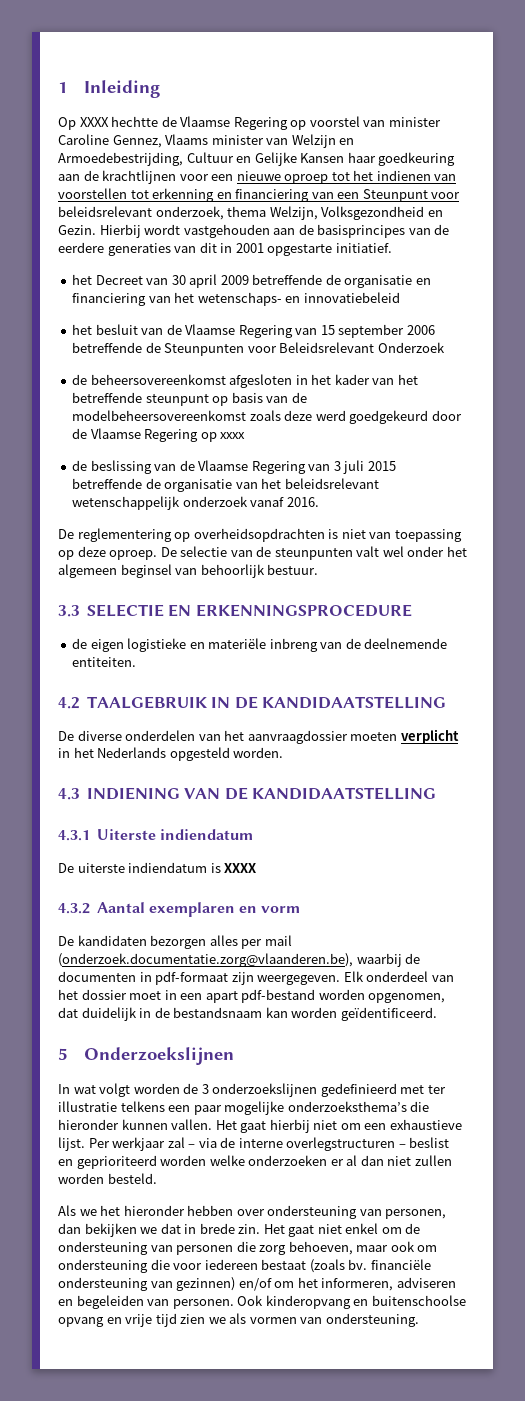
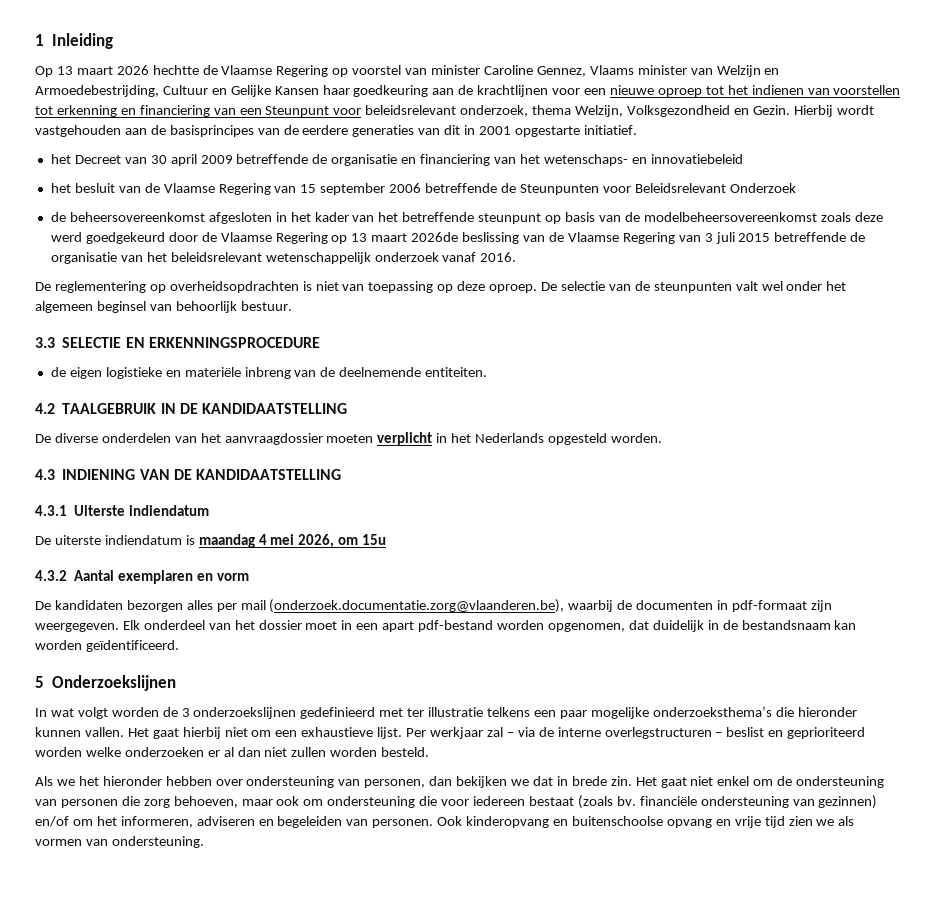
- Op XXXX hechtte de Vlaamse Regering op voorstel van minister Caroline Gennez, Vlaams minister van Welzijn en Armoedebestrijding, Cultuur en Gelijke Kansen haar goedkeuring aan de krachtlijnen voor een nieuwe oproep tot het indienen van voorstellen tot erkenning en financiering van een Steunpunt voor beleidsrelevant onderzoek, thema Welzijn, Volksgezondheid en Gezin.
+ Op 13 maart 2026 hechtte de Vlaamse Regering op voorstel van minister Caroline Gennez, Vlaams minister van Welzijn en Armoedebestrijding, Cultuur en Gelijke Kansen haar goedkeuring aan de krachtlijnen voor een nieuwe oproep tot het indienen van voorstellen tot erkenning en financiering van een Steunpunt voor beleidsrelevant onderzoek, thema Welzijn, Volksgezondheid en Gezin.
- de beheersovereenkomst afgesloten in het kader van het betreffende steunpunt op basis van de modelbeheersovereenkomst zoals deze werd goedgekeurd door de Vlaamse Regering op xxxx
- de beslissing van de Vlaamse Regering van 3 juli 2015 betreffende de organisatie van het beleidsrelevant wetenschappelijk onderzoek vanaf 2016.
+ de beheersovereenkomst afgesloten in het kader van het betreffende steunpunt op basis van de modelbeheersovereenkomst zoals deze werd goedgekeurd door de Vlaamse Regering op 13 maart 2026de beslissing van de Vlaamse Regering van 3 juli 2015 betreffende de organisatie van het beleidsrelevant wetenschappelijk onderzoek vanaf 2016.
- De uiterste indiendatum is XXXX
+ De uiterste indiendatum is maandag 4 mei 2026, om 15u

